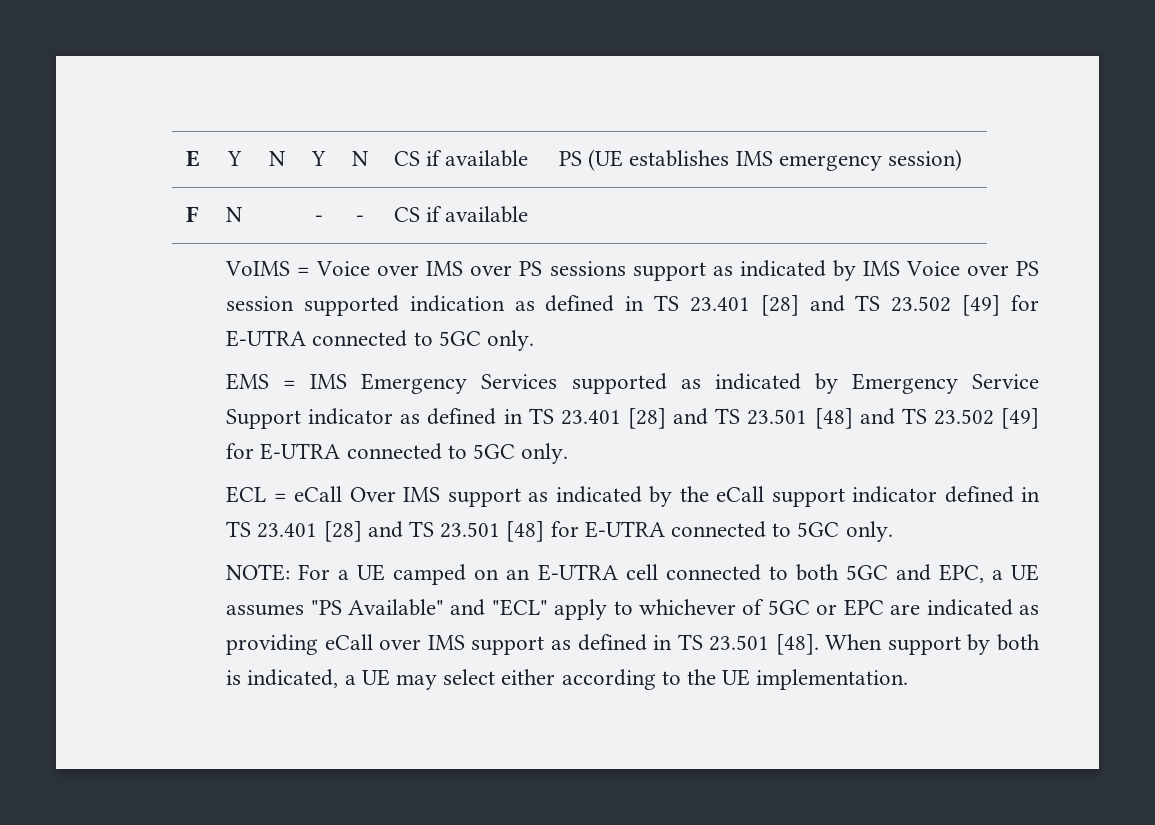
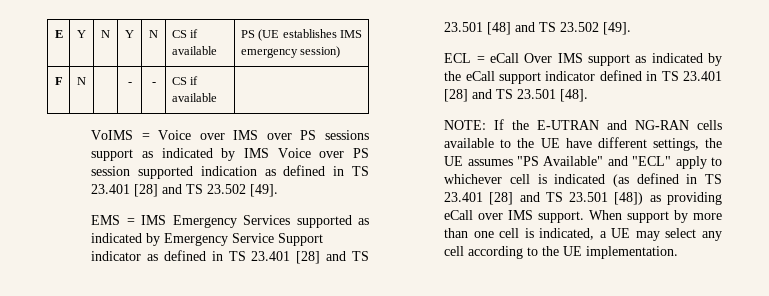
- VoIMS = Voice over IMS over PS sessions support as indicated by IMS Voice over PS session supported indication as defined in TS 23.401 [28] and TS 23.502 [49] for E-UTRA connected to 5GC only.
+ VoIMS = Voice over IMS over PS sessions support as indicated by IMS Voice over PS session supported indication as defined in TS 23.401 [28] and TS 23.502 [49].
- EMS = IMS Emergency Services supported as indicated by Emergency Service Support indicator as defined in TS 23.401 [28] and TS 23.501 [48] and TS 23.502 [49] for E-UTRA connected to 5GC only.
+ EMS = IMS Emergency Services supported as indicated by Emergency Service Support indicator as defined in TS 23.401 [28] and TS 23.501 [48] and TS 23.502 [49].
- ECL = eCall Over IMS support as indicated by the eCall support indicator defined in TS 23.401 [28] and TS 23.501 [48] for E-UTRA connected to 5GC only.
- NOTE: For a UE camped on an E-UTRA cell connected to both 5GC and EPC, a UE assumes "PS Available" and "ECL" apply to whichever of 5GC or EPC are indicated as providing eCall over IMS support as defined in TS 23.501 [48]. When support by both is indicated, a UE may select either according to the UE implementation.
+ ECL = eCall Over IMS support as indicated by the eCall support indicator defined in TS 23.401 [28] and TS 23.501 [48].
+ NOTE: If the E-UTRAN and NG-RAN cells available to the UE have different settings, the UE assumes "PS Available" and "ECL" apply to whichever cell is indicated (as defined in TS 23.401 [28] and TS 23.501 [48]) as providing eCall over IMS support. When support by more than one cell is indicated, a UE may select any cell according to the UE implementation.

